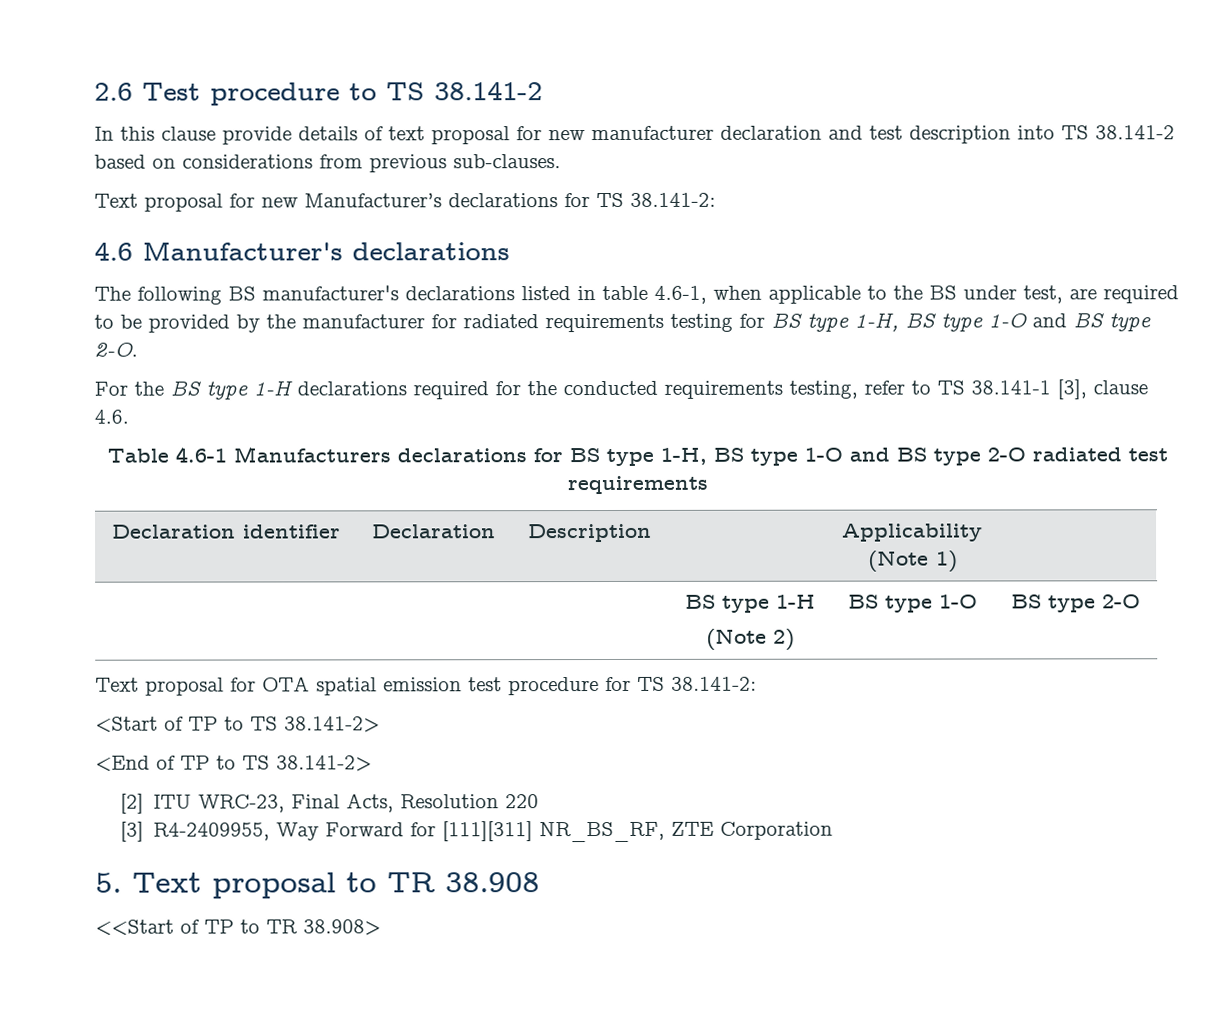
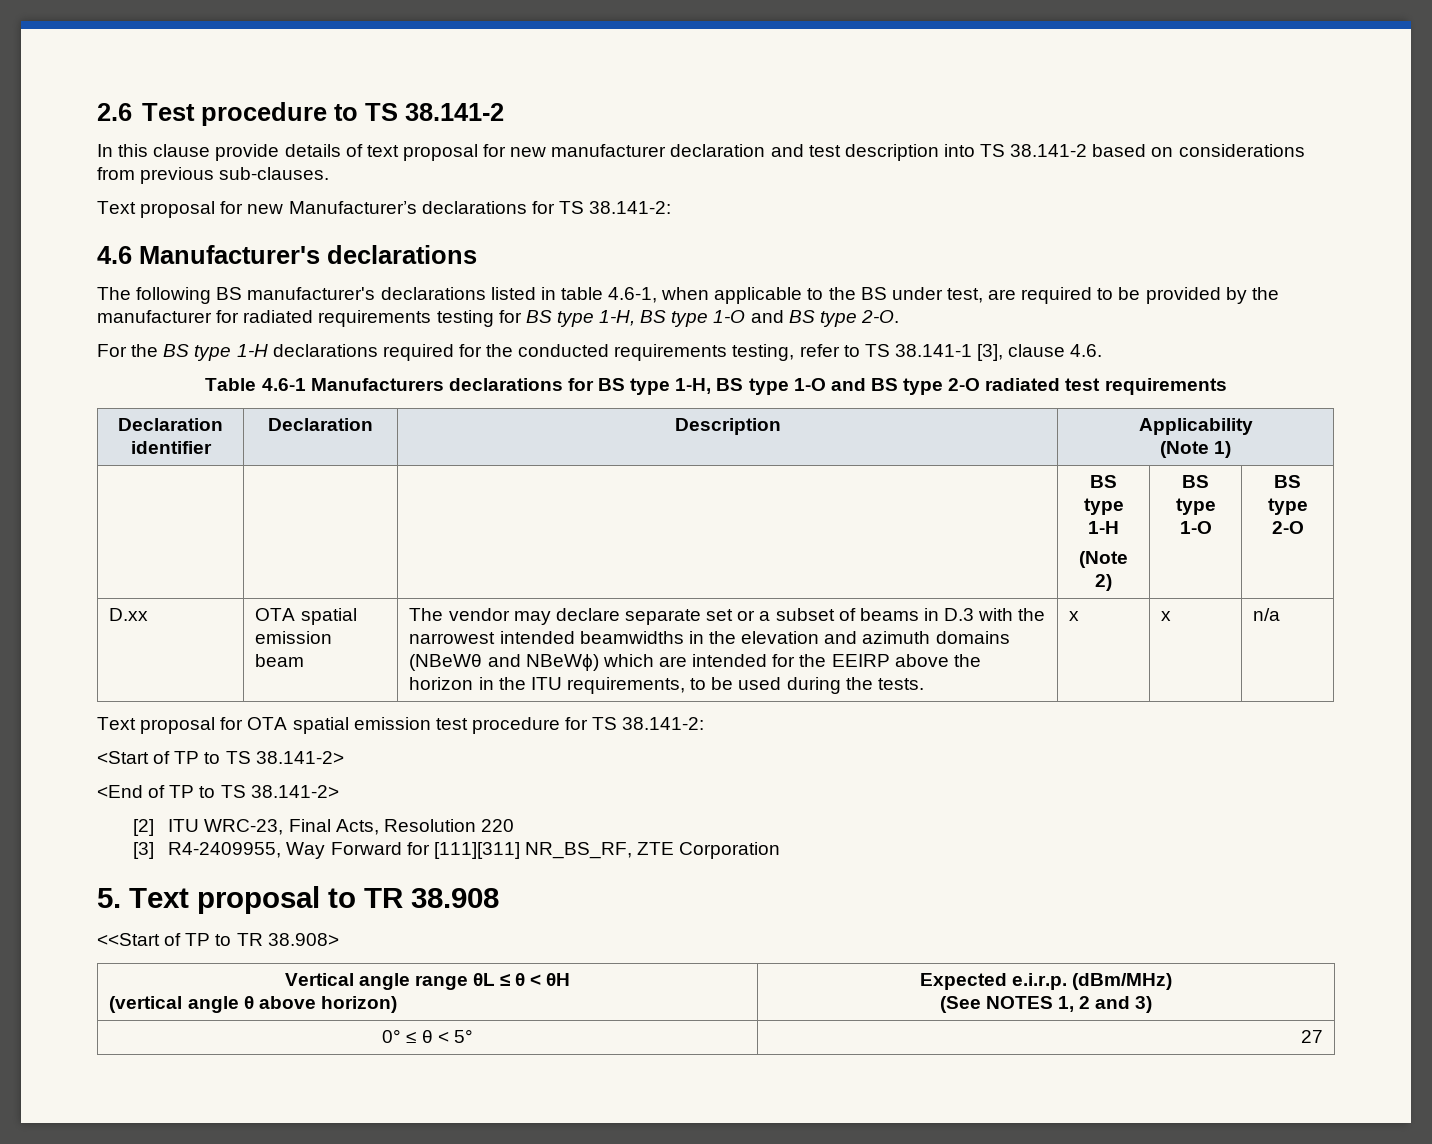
+ D.xx | OTA spatial emission beam | The vendor may declare separate set or a subset of beams in D.3 with the narrowest intended beamwidths in the elevation and azimuth domains (NBeWθ and NBeWϕ) which are intended for the EEIRP above the horizon in the ITU requirements, to be used during the tests. | x | x | n/a
+ Vertical angle range θL ≤ θ < θH
+ (vertical angle θ above horizon) | Expected e.i.r.p. (dBm/MHz)
+ (See NOTES 1, 2 and 3)
+ 0° ≤ θ < 5° | 27

